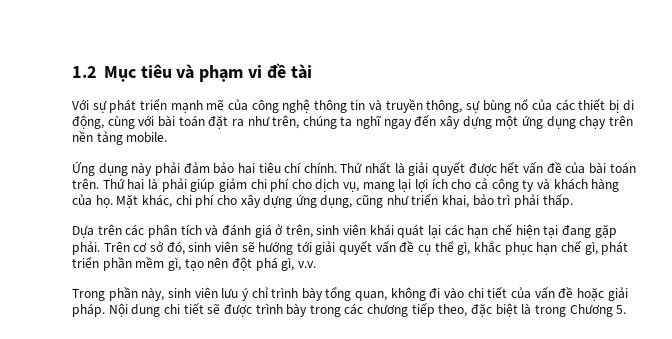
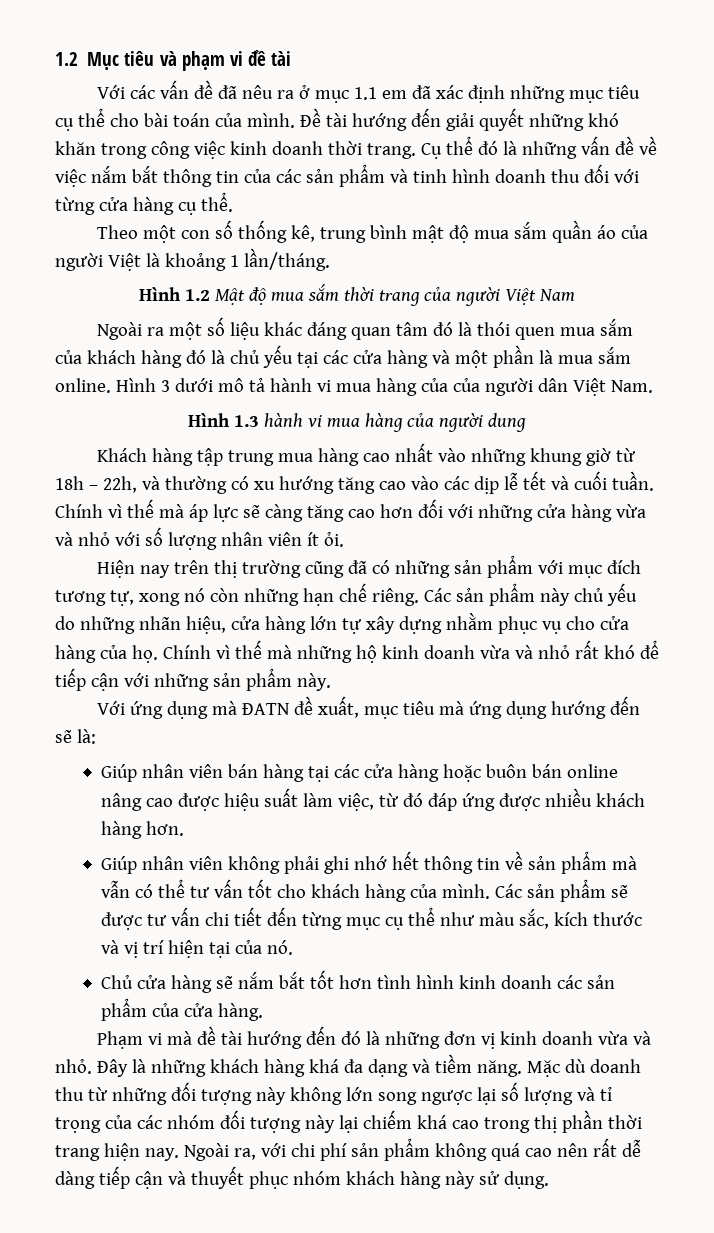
- Với sự phát triển mạnh mẽ của công nghệ thông tin và truyền thông, sự bùng nổ của các thiết bị di động, cùng với bài toán đặt ra như trên, chúng ta nghĩ ngay đến xây dựng một ứng dụng chạy trên nền tảng mobile.
- Ứng dụng này phải đảm bảo hai tiêu chí chính. Thứ nhất là giải quyết được hết vấn đề của bài toán trên. Thứ hai là phải giúp giảm chi phí cho dịch vụ, mang lại lợi ích cho cả công ty và khách hàng của họ. Mặt khác, chi phí cho xây dựng ứng dụng, cũng như triển khai, bảo trì phải thấp.
- Dựa trên các phân tích và đánh giá ở trên, sinh viên khái quát lại các hạn chế hiện tại đang gặp phải. Trên cơ sở đó, sinh viên sẽ hướng tới giải quyết vấn đề cụ thể gì, khắc phục hạn chế gì, phát triển phần mềm gì, tạo nên đột phá gì, v.v.
- Trong phần này, sinh viên lưu ý chỉ trình bày tổng quan, không đi vào chi tiết của vấn đề hoặc giải pháp. Nội dung chi tiết sẽ được trình bày trong các chương tiếp theo, đặc biệt là trong Chương 5.
+ Với các vấn đề đã nêu ra ở mục 1.1 em đã xác định những mục tiêu cụ thể cho bài toán của mình. Đề tài hướng đến giải quyết những khó khăn trong công việc kinh doanh thời trang. Cụ thể đó là những vấn đề về việc nắm bắt thông tin của các sản phẩm và tinh hình doanh thu đối với từng cửa hàng cụ thể.
+ Theo một con số thống kê, trung bình mật độ mua sắm quần áo của người Việt là khoảng 1 lần/tháng.
+ Hình 1.2 Mật độ mua sắm thời trang của người Việt Nam
+ Ngoài ra một số liệu khác đáng quan tâm đó là thói quen mua sắm của khách hàng đó là chủ yếu tại các cửa hàng và một phần là mua sắm online. Hình 3 dưới mô tả hành vi mua hàng của của người dân Việt Nam.
+ Hình 1.3 hành vi mua hàng của người dung
+ Khách hàng tập trung mua hàng cao nhất vào những khung giờ từ 18h – 22h, và thường có xu hướng tăng cao vào các dịp lễ tết và cuối tuần. Chính vì thế mà áp lực sẽ càng tăng cao hơn đối với những cửa hàng vừa và nhỏ với số lượng nhân viên ít ỏi.
+ Hiện nay trên thị trường cũng đã có những sản phẩm với mục đích tương tự, xong nó còn những hạn chế riêng. Các sản phẩm này chủ yếu do những nhãn hiệu, cửa hàng lớn tự xây dựng nhằm phục vụ cho cửa hàng của họ. Chính vì thế mà những hộ kinh doanh vừa và nhỏ rất khó để tiếp cận với những sản phẩm này.
+ Với ứng dụng mà ĐATN đề xuất, mục tiêu mà ứng dụng hướng đến sẽ là:
+ Giúp nhân viên bán hàng tại các cửa hàng hoặc buôn bán online nâng cao được hiệu suất làm việc, từ đó đáp ứng được nhiều khách hàng hơn.
+ Giúp nhân viên không phải ghi nhớ hết thông tin về sản phẩm mà vẫn có thể tư vấn tốt cho khách hàng của mình. Các sản phẩm sẽ được tư vấn chi tiết đến từng mục cụ thể như màu sắc, kích thước và vị trí hiện tại của nó.
+ Chủ cửa hàng sẽ nắm bắt tốt hơn tình hình kinh doanh các sản phẩm của cửa hàng.
+ Phạm vi mà đề tài hướng đến đó là những đơn vị kinh doanh vừa và nhỏ. Đây là những khách hàng khá đa dạng và tiềm năng. Mặc dù doanh thu từ những đối tượng này không lớn song ngược lại số lượng và tỉ trọng của các nhóm đối tượng này lại chiếm khá cao trong thị phần thời trang hiện nay. Ngoài ra, với chi phí sản phẩm không quá cao nên rất dễ dàng tiếp cận và thuyết phục nhóm khách hàng này sử dụng.

